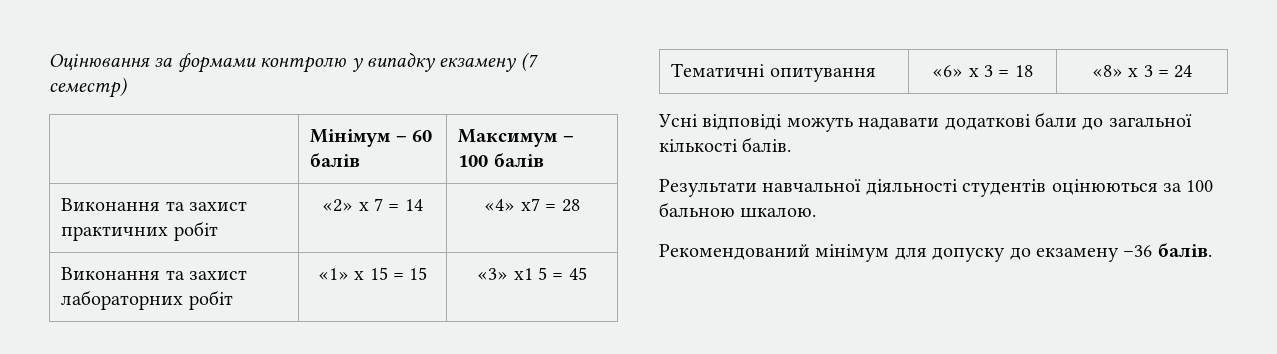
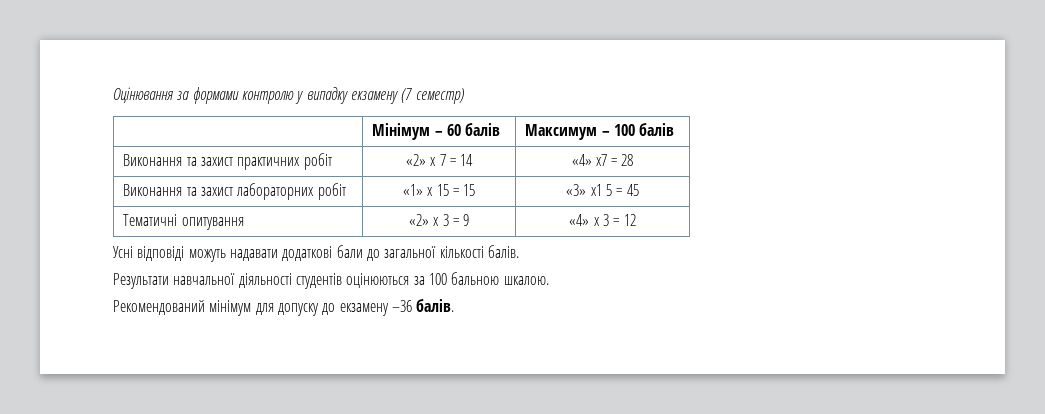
- Тематичні опитування | «6» х 3 = 18 | «8» х 3 = 24
+ Тематичні опитування | «2» х 3 = 9 | «4» х 3 = 12

